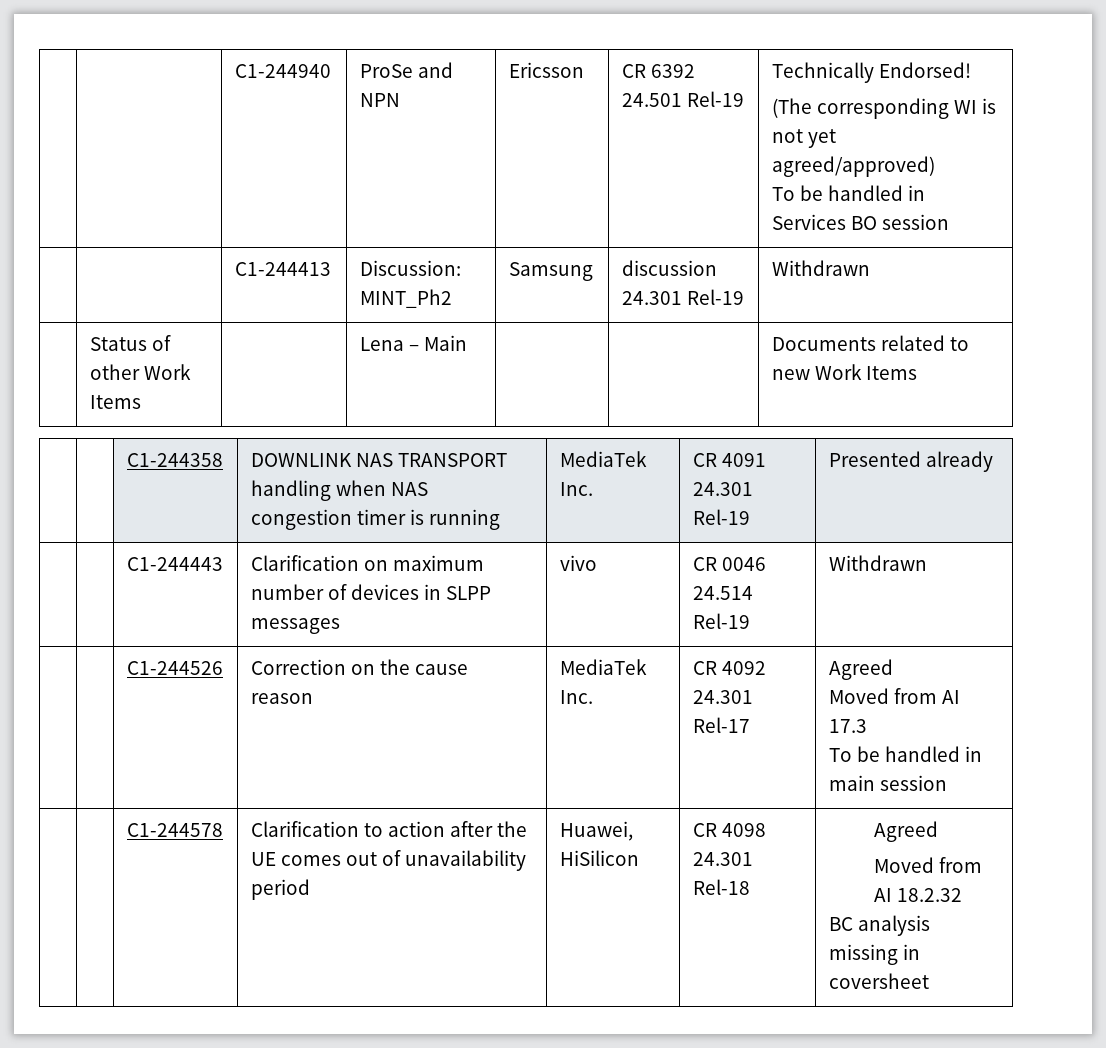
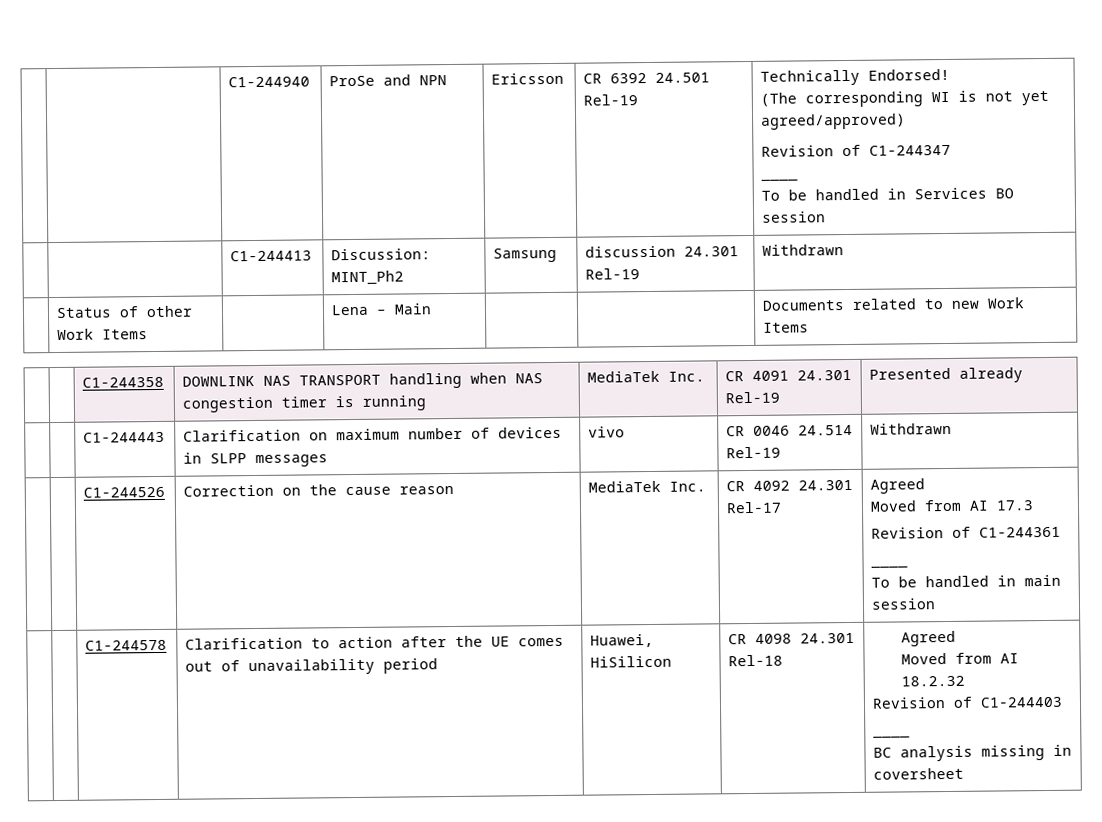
  | | C1-244940 | ProSe and NPN | Ericsson | CR 6392 24.501 Rel-19 | Technically Endorsed!
  (The corresponding WI is not yet agreed/approved)
+ Revision of C1-244347
+ ____
  | | C1-244526 | Correction on the cause reason | MediaTek Inc. | CR 4092 24.301 Rel-17 | Agreed
  Moved from AI 17.3
+ Revision of C1-244361
+ ____
  | | C1-244578 | Clarification to action after the UE comes out of unavailability period | Huawei, HiSilicon | CR 4098 24.301 Rel-18 | Agreed
  Moved from AI 18.2.32
+ Revision of C1-244403
+ ____

